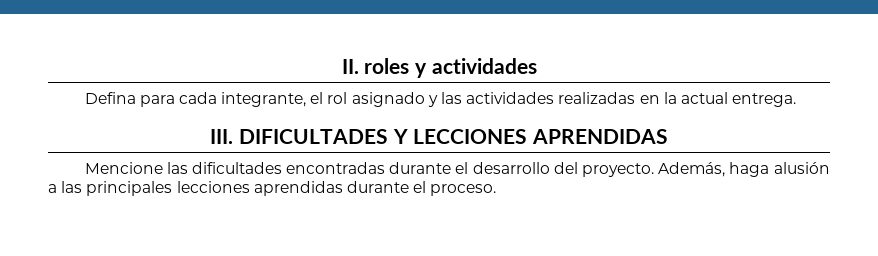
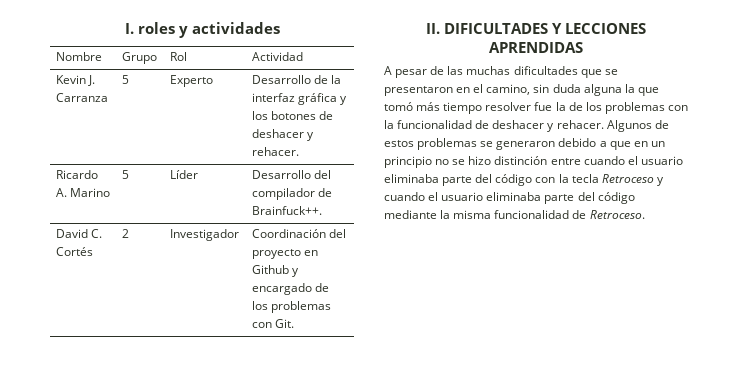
- II. roles y actividades
+ I. roles y actividades
- Defina para cada integrante, el rol asignado y las actividades realizadas en la actual entrega.
- III. DIFICULTADES Y LECCIONES APRENDIDAS
- Mencione las dificultades encontradas durante el desarrollo del proyecto. Además, haga alusión a las principales lecciones aprendidas durante el proceso.
+ Nombre | Grupo | Rol | Actividad
+ Kevin J. Carranza | 5 | Experto | Desarrollo de la interfaz gráfica y los botones de deshacer y rehacer.
+ Ricardo A. Marino | 5 | Líder | Desarrollo del compilador de Brainfuck++.
+ David C. Cortés | 2 | Investigador | Coordinación del proyecto en Github y encargado de los problemas con Git.
+ II. DIFICULTADES Y LECCIONES APRENDIDAS
+ A pesar de las muchas dificultades que se presentaron en el camino, sin duda alguna la que tomó más tiempo resolver fue la de los problemas con la funcionalidad de deshacer y rehacer. Algunos de estos problemas se generaron debido a que en un principio no se hizo distinción entre cuando el usuario eliminaba parte del código con la tecla Retroceso y cuando el usuario eliminaba parte del código mediante la misma funcionalidad de Retroceso.

